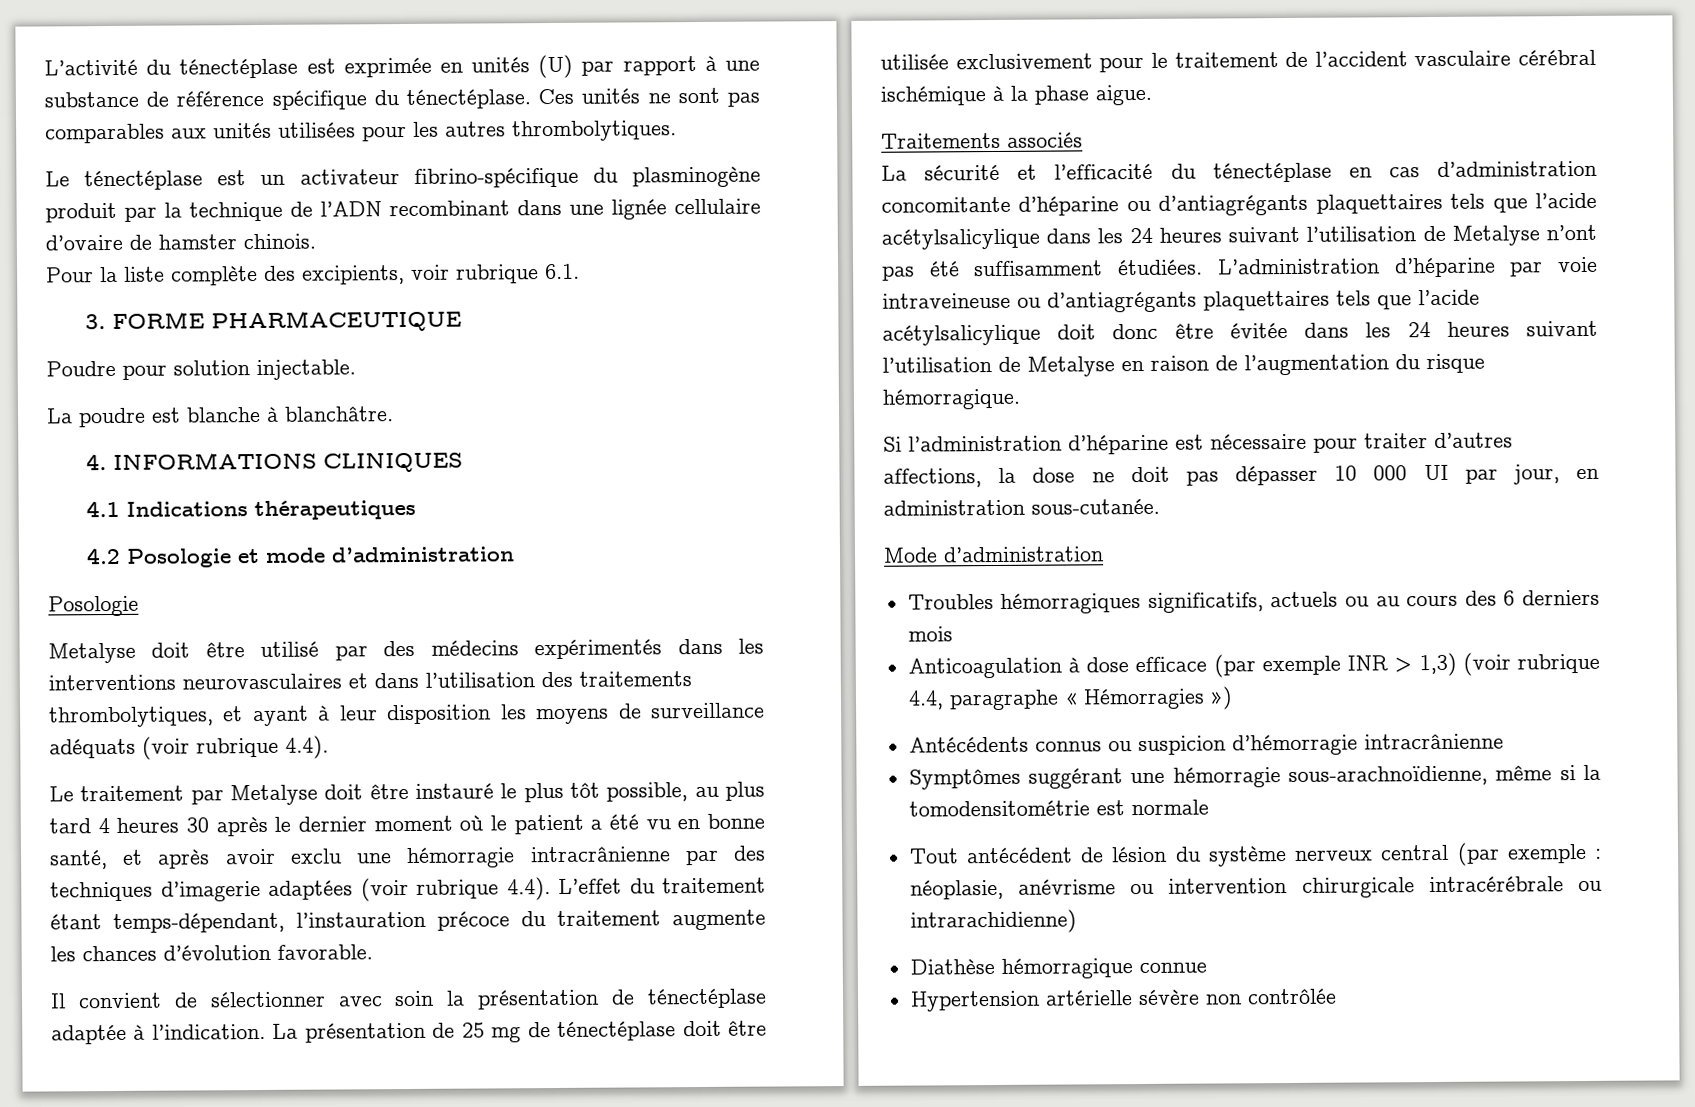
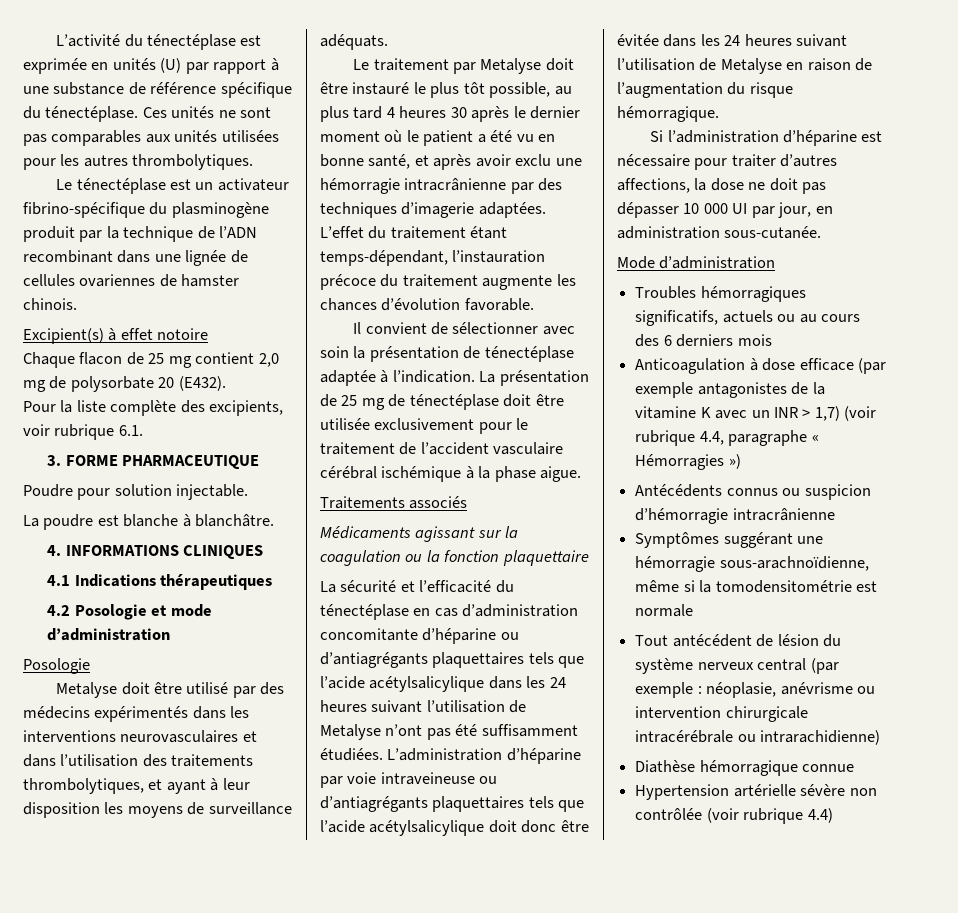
- Le ténectéplase est un activateur fibrino-spécifique du plasminogène produit par la technique de l’ADN recombinant dans une lignée cellulaire d’ovaire de hamster chinois.
+ Le ténectéplase est un activateur fibrino-spécifique du plasminogène produit par la technique de l’ADN recombinant dans une lignée de cellules ovariennes de hamster chinois.
+ Excipient(s) à effet notoire
+ Chaque flacon de 25 mg contient 2,0 mg de polysorbate 20 (E432).
- Metalyse doit être utilisé par des médecins expérimentés dans les interventions neurovasculaires et dans l’utilisation des traitements thrombolytiques, et ayant à leur disposition les moyens de surveillance adéquats (voir rubrique 4.4).
+ Metalyse doit être utilisé par des médecins expérimentés dans les interventions neurovasculaires et dans l’utilisation des traitements thrombolytiques, et ayant à leur disposition les moyens de surveillance adéquats.
- Le traitement par Metalyse doit être instauré le plus tôt possible, au plus tard 4 heures 30 après le dernier moment où le patient a été vu en bonne santé, et après avoir exclu une hémorragie intracrânienne par des techniques d’imagerie adaptées (voir rubrique 4.4). L’effet du traitement étant temps-dépendant, l’instauration précoce du traitement augmente les chances d’évolution favorable.
+ Le traitement par Metalyse doit être instauré le plus tôt possible, au plus tard 4 heures 30 après le dernier moment où le patient a été vu en bonne santé, et après avoir exclu une hémorragie intracrânienne par des techniques d’imagerie adaptées. L’effet du traitement étant temps-dépendant, l’instauration précoce du traitement augmente les chances d’évolution favorable.
+ Médicaments agissant sur la coagulation ou la fonction plaquettaire
- Anticoagulation à dose efficace (par exemple INR > 1,3) (voir rubrique 4.4, paragraphe « Hémorragies »)
+ Anticoagulation à dose efficace (par exemple antagonistes de la vitamine K avec un INR > 1,7) (voir rubrique 4.4, paragraphe « Hémorragies »)
- Hypertension artérielle sévère non contrôlée
+ Hypertension artérielle sévère non contrôlée (voir rubrique 4.4)

